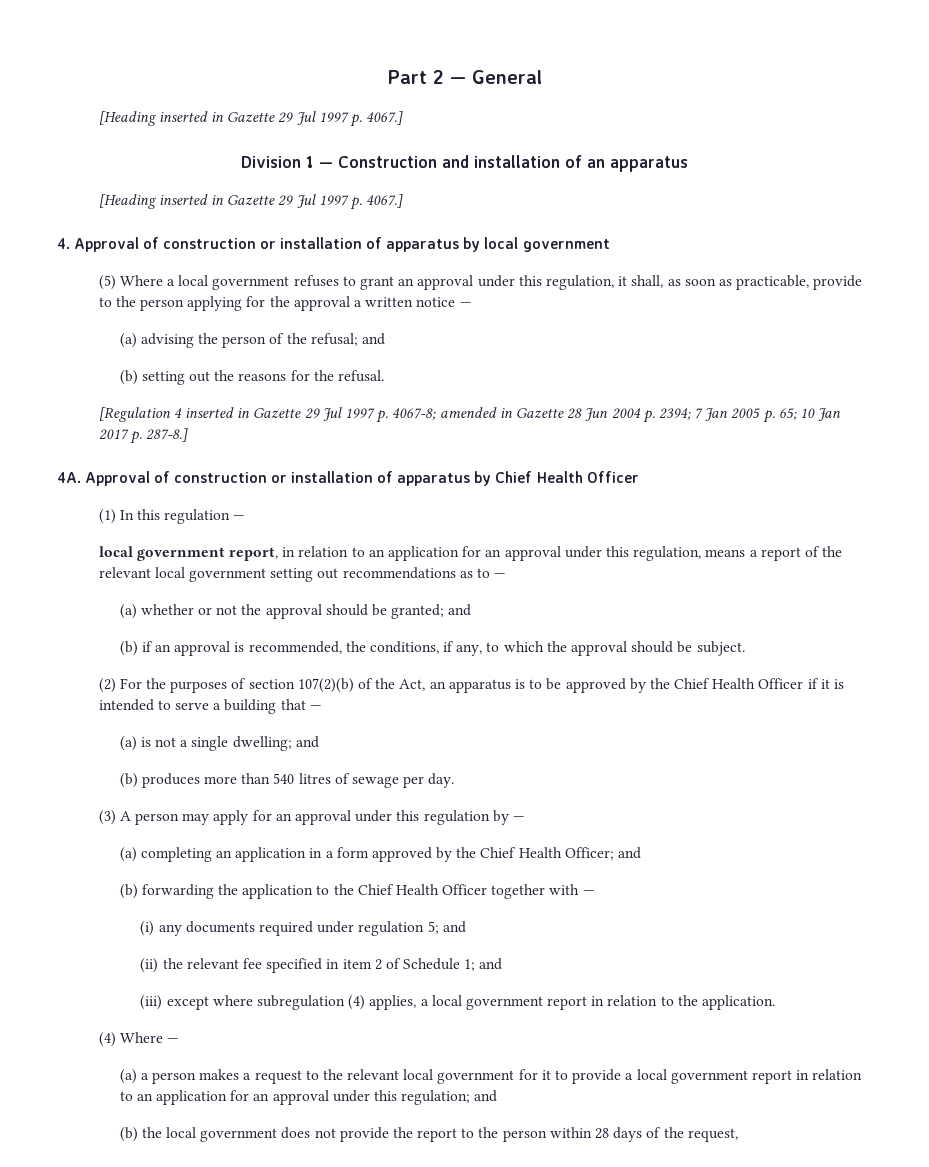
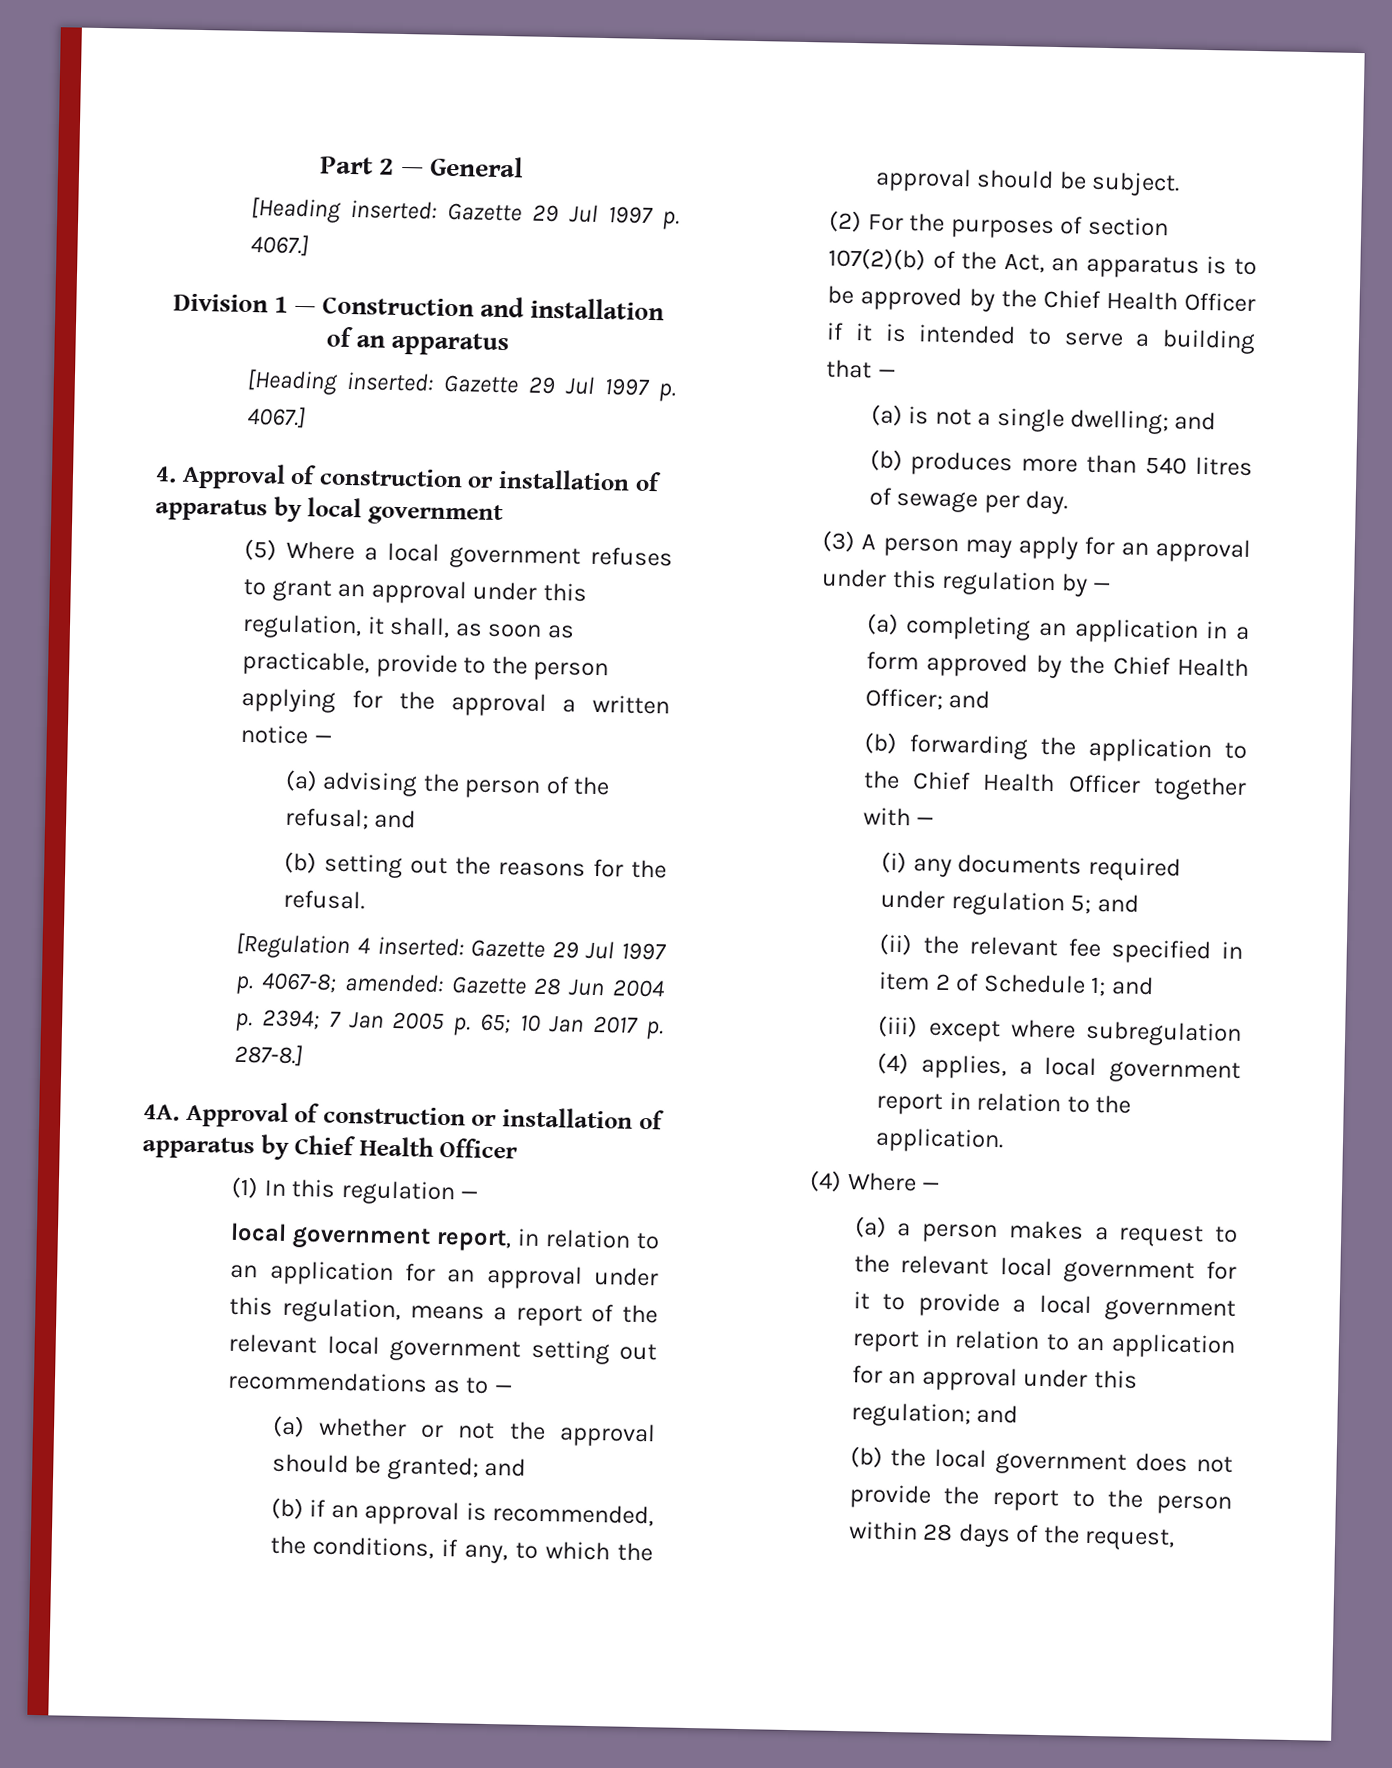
  Part 2 — General
- [Heading inserted in Gazette 29 Jul 1997 p. 4067.]
+ [Heading inserted: Gazette 29 Jul 1997 p. 4067.]
  Division 1 — Construction and installation of an apparatus
- [Heading inserted in Gazette 29 Jul 1997 p. 4067.]
+ [Heading inserted: Gazette 29 Jul 1997 p. 4067.]
- [Regulation 4 inserted in Gazette 29 Jul 1997 p. 4067-8; amended in Gazette 28 Jun 2004 p. 2394; 7 Jan 2005 p. 65; 10 Jan 2017 p. 287-8.]
+ [Regulation 4 inserted: Gazette 29 Jul 1997 p. 4067-8; amended: Gazette 28 Jun 2004 p. 2394; 7 Jan 2005 p. 65; 10 Jan 2017 p. 287-8.]

